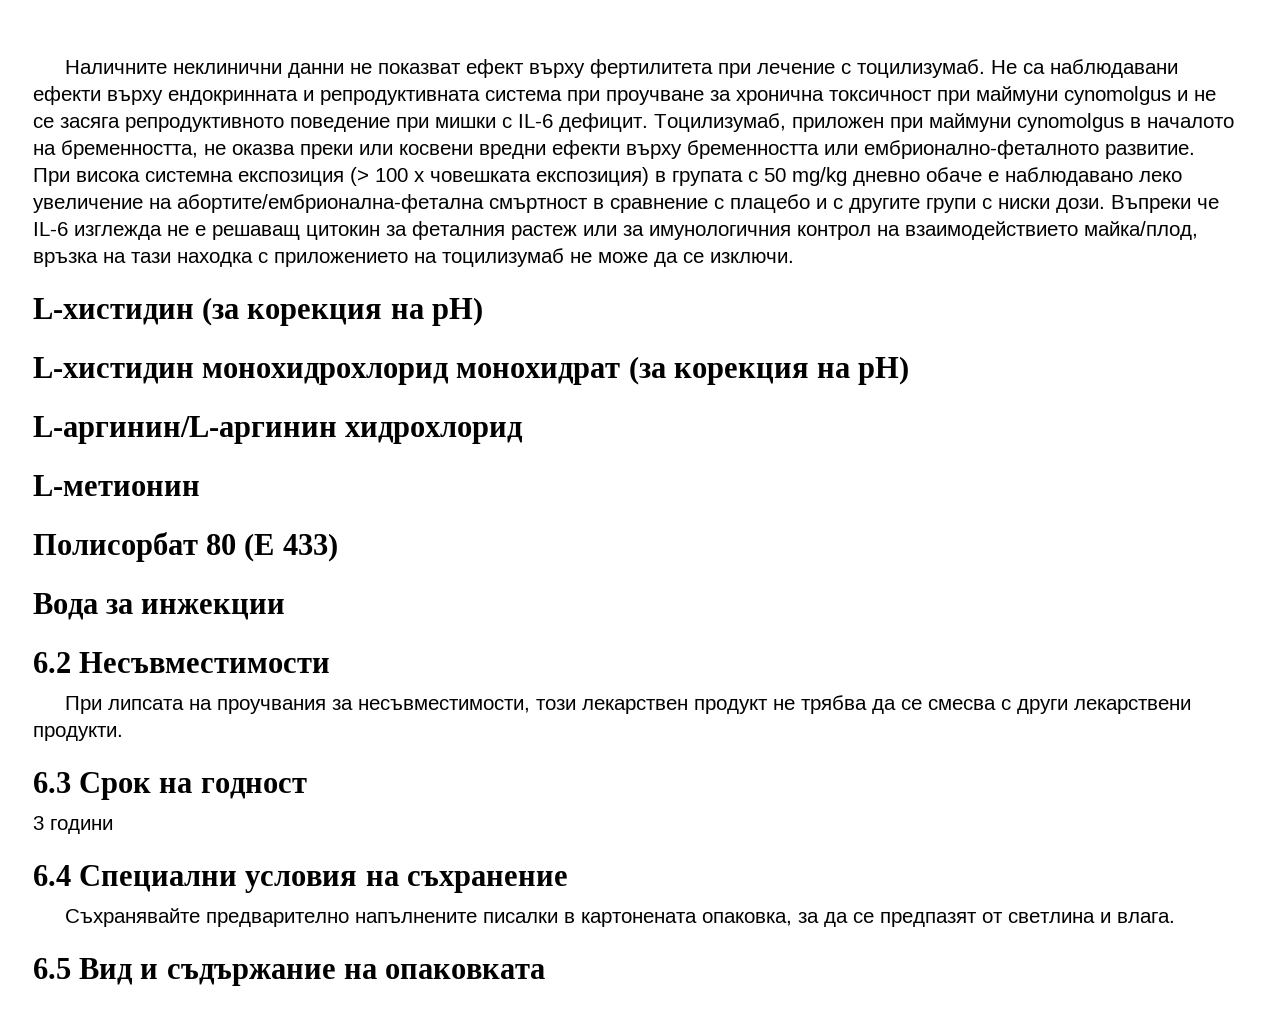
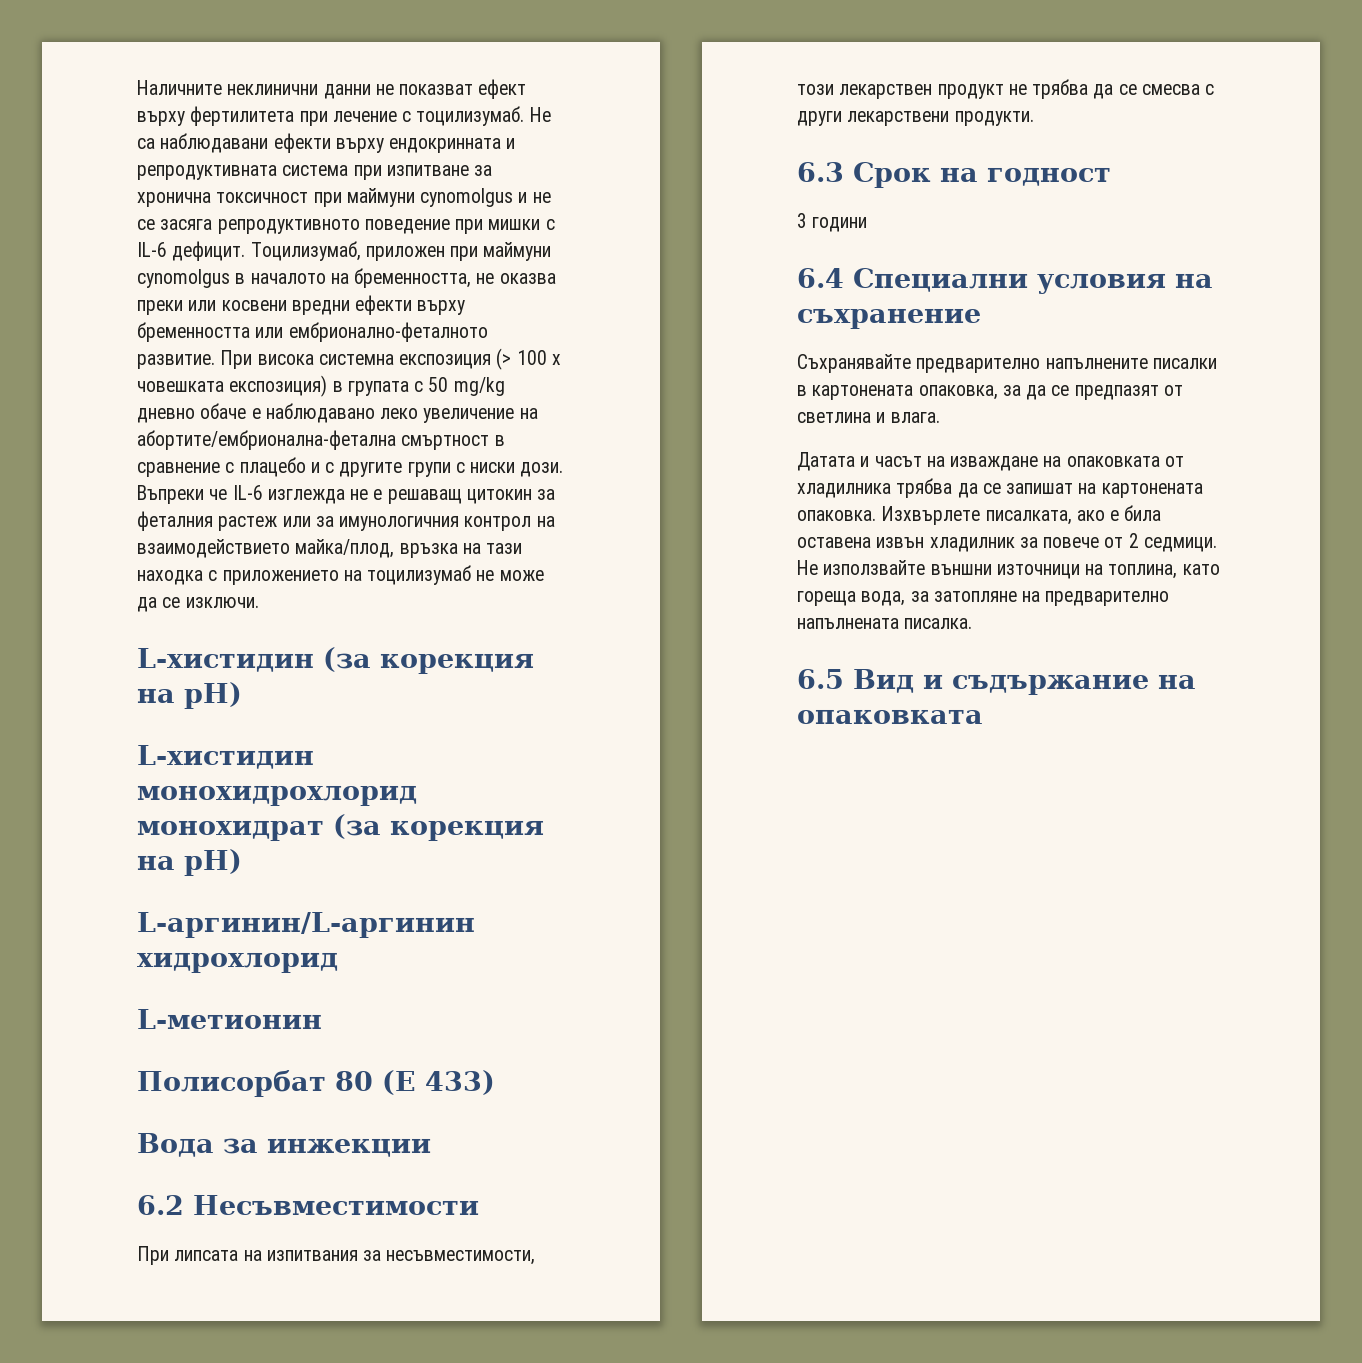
- Не са наблюдавани ефекти върху ендокринната и репродуктивната система при проучване за хронична токсичност при маймуни cynomolgus и не се засяга репродуктивното поведение при мишки с IL-6 дефицит.
+ Не са наблюдавани ефекти върху ендокринната и репродуктивната система при изпитване за хронична токсичност при маймуни cynomolgus и не се засяга репродуктивното поведение при мишки с IL-6 дефицит.
- При липсата на проучвания за несъвместимости, този лекарствен продукт не трябва да се смесва с други лекарствени продукти.
+ При липсата на изпитвания за несъвместимости, този лекарствен продукт не трябва да се смесва с други лекарствени продукти.
+ Датата и часът на изваждане на опаковката от хладилника трябва да се запишат на картонената опаковка. Изхвърлете писалката, ако е била оставена извън хладилник за повече от 2 седмици. Не използвайте външни източници на топлина, като гореща вода, за затопляне на предварително напълнената писалка.

